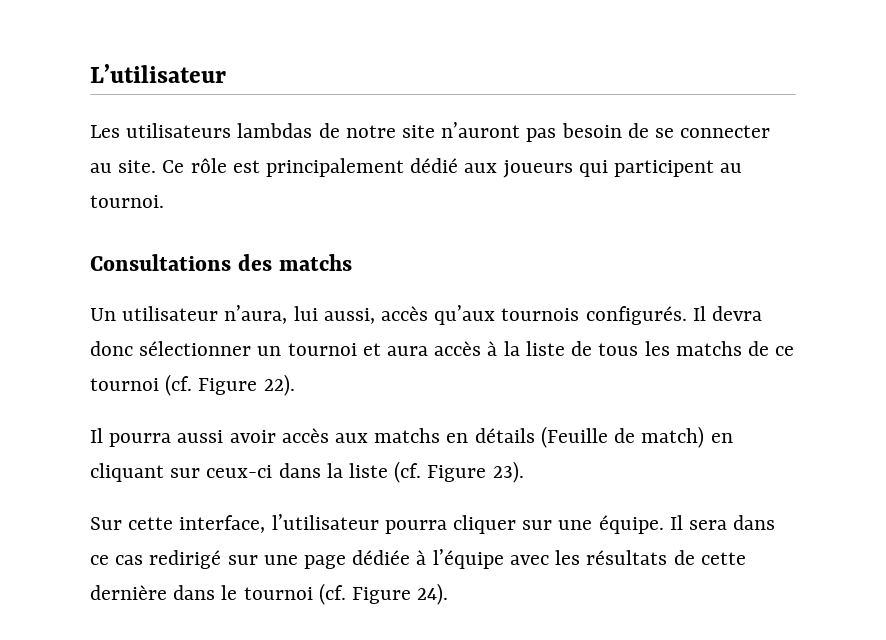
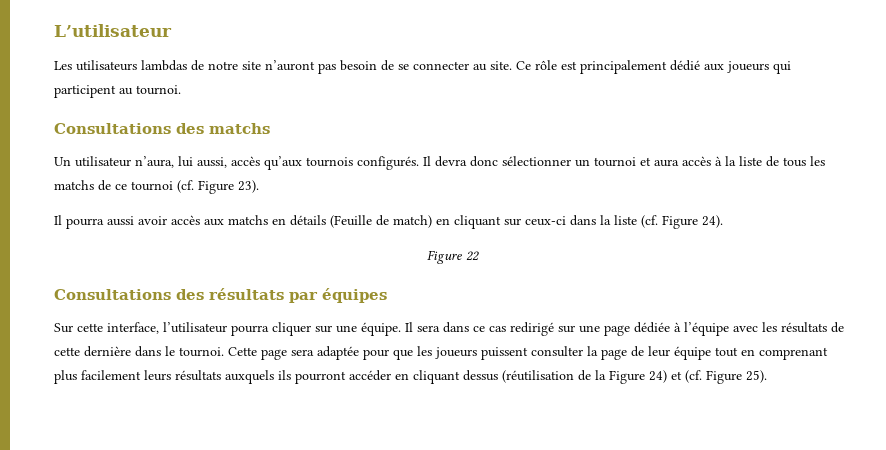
- Il devra donc sélectionner un tournoi et aura accès à la liste de tous les matchs de ce tournoi (cf. Figure 22).
+ Il devra donc sélectionner un tournoi et aura accès à la liste de tous les matchs de ce tournoi (cf. Figure 23).
- Il pourra aussi avoir accès aux matchs en détails (Feuille de match) en cliquant sur ceux-ci dans la liste (cf. Figure 23).
+ Il pourra aussi avoir accès aux matchs en détails (Feuille de match) en cliquant sur ceux-ci dans la liste (cf. Figure 24).
+ Figure 22
+ Consultations des résultats par équipes
- Il sera dans ce cas redirigé sur une page dédiée à l’équipe avec les résultats de cette dernière dans le tournoi (cf. Figure 24).
+ Il sera dans ce cas redirigé sur une page dédiée à l’équipe avec les résultats de cette dernière dans le tournoi. Cette page sera adaptée pour que les joueurs puissent consulter la page de leur équipe tout en comprenant plus facilement leurs résultats auxquels ils pourront accéder en cliquant dessus (réutilisation de la Figure 24) et (cf. Figure 25).

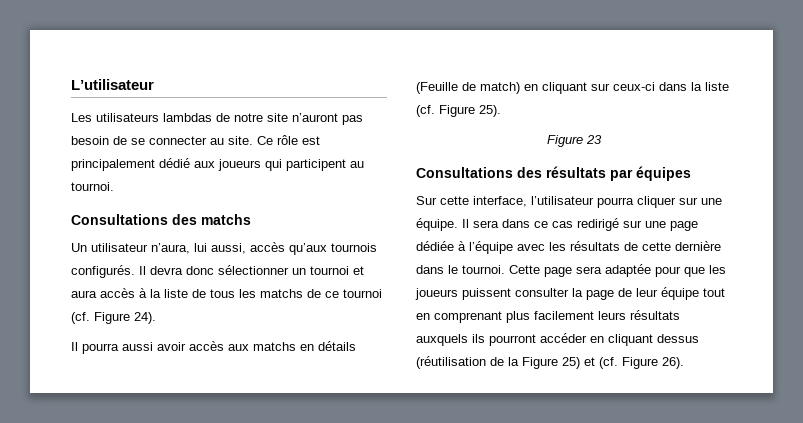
- Il devra donc sélectionner un tournoi et aura accès à la liste de tous les matchs de ce tournoi (cf. Figure 23).
+ Il devra donc sélectionner un tournoi et aura accès à la liste de tous les matchs de ce tournoi (cf. Figure 24).
- Il pourra aussi avoir accès aux matchs en détails (Feuille de match) en cliquant sur ceux-ci dans la liste (cf. Figure 24).
- Figure 22
+ Il pourra aussi avoir accès aux matchs en détails (Feuille de match) en cliquant sur ceux-ci dans la liste (cf. Figure 25).
+ Figure 23
- Cette page sera adaptée pour que les joueurs puissent consulter la page de leur équipe tout en comprenant plus facilement leurs résultats auxquels ils pourront accéder en cliquant dessus (réutilisation de la Figure 24) et (cf. Figure 25).
+ Cette page sera adaptée pour que les joueurs puissent consulter la page de leur équipe tout en comprenant plus facilement leurs résultats auxquels ils pourront accéder en cliquant dessus (réutilisation de la Figure 25) et (cf. Figure 26).

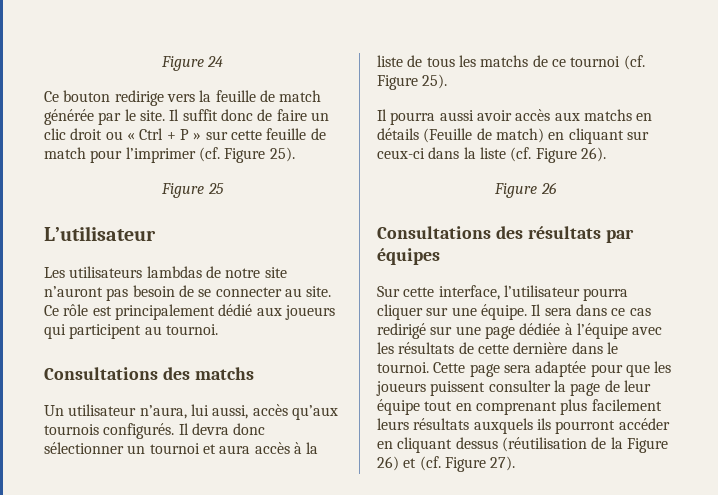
+ Figure 24
+ Ce bouton redirige vers la feuille de match générée par le site. Il suffit donc de faire un clic droit ou « Ctrl + P » sur cette feuille de match pour l’imprimer (cf. Figure 25).
+ Figure 25
- Il devra donc sélectionner un tournoi et aura accès à la liste de tous les matchs de ce tournoi (cf. Figure 24).
+ Il devra donc sélectionner un tournoi et aura accès à la liste de tous les matchs de ce tournoi (cf. Figure 25).
- Il pourra aussi avoir accès aux matchs en détails (Feuille de match) en cliquant sur ceux-ci dans la liste (cf. Figure 25).
- Figure 23
+ Il pourra aussi avoir accès aux matchs en détails (Feuille de match) en cliquant sur ceux-ci dans la liste (cf. Figure 26).
+ Figure 26
- Cette page sera adaptée pour que les joueurs puissent consulter la page de leur équipe tout en comprenant plus facilement leurs résultats auxquels ils pourront accéder en cliquant dessus (réutilisation de la Figure 25) et (cf. Figure 26).
+ Cette page sera adaptée pour que les joueurs puissent consulter la page de leur équipe tout en comprenant plus facilement leurs résultats auxquels ils pourront accéder en cliquant dessus (réutilisation de la Figure 26) et (cf. Figure 27).

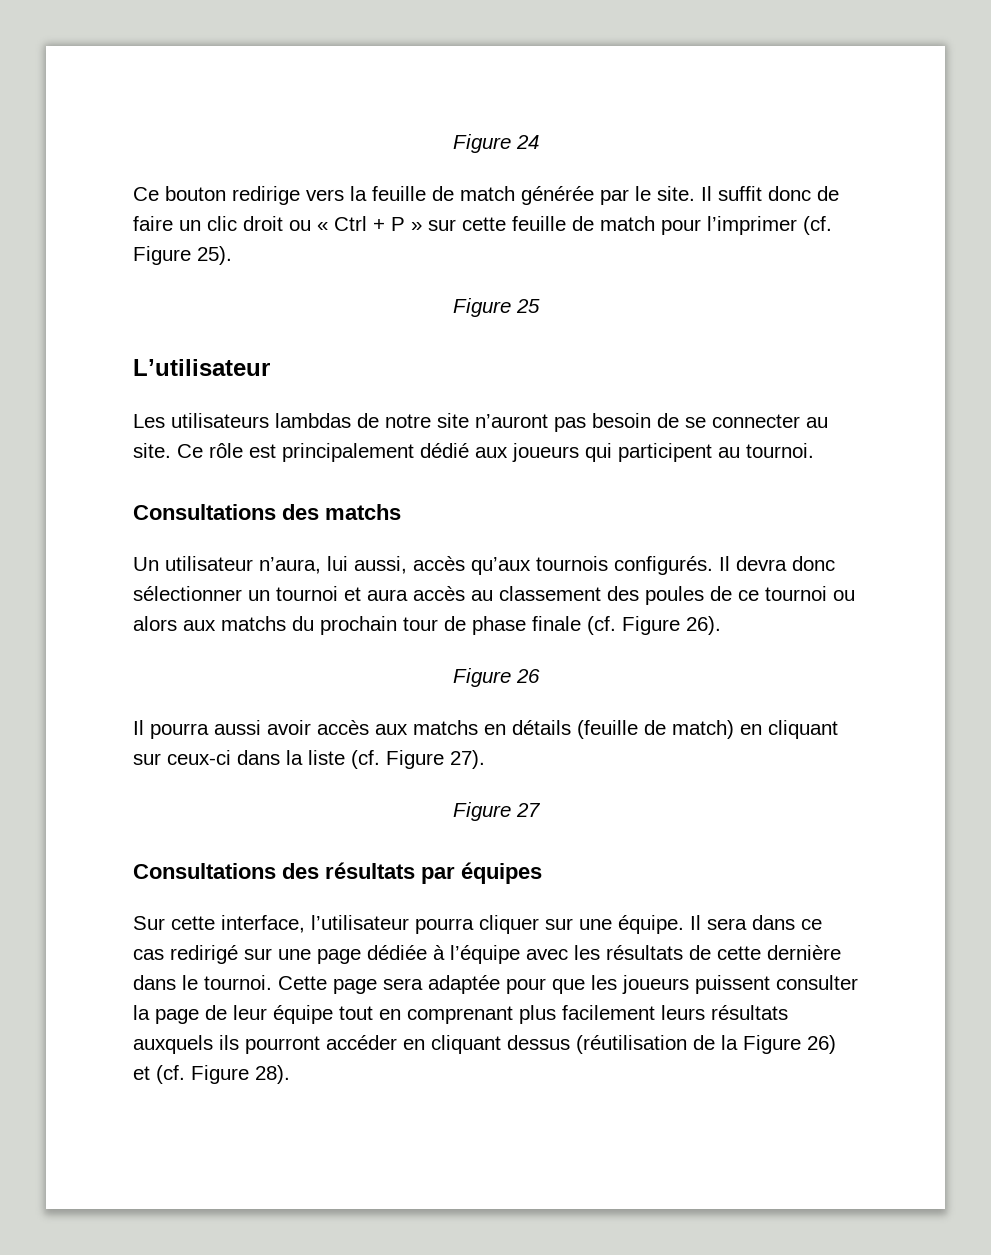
- Il devra donc sélectionner un tournoi et aura accès à la liste de tous les matchs de ce tournoi (cf. Figure 25).
+ Il devra donc sélectionner un tournoi et aura accès au classement des poules de ce tournoi ou alors aux matchs du prochain tour de phase finale (cf. Figure 26).
+ Figure 26
- Il pourra aussi avoir accès aux matchs en détails (Feuille de match) en cliquant sur ceux-ci dans la liste (cf. Figure 26).
- Figure 26
+ Il pourra aussi avoir accès aux matchs en détails (feuille de match) en cliquant sur ceux-ci dans la liste (cf. Figure 27).
+ Figure 27
- Cette page sera adaptée pour que les joueurs puissent consulter la page de leur équipe tout en comprenant plus facilement leurs résultats auxquels ils pourront accéder en cliquant dessus (réutilisation de la Figure 26) et (cf. Figure 27).
+ Cette page sera adaptée pour que les joueurs puissent consulter la page de leur équipe tout en comprenant plus facilement leurs résultats auxquels ils pourront accéder en cliquant dessus (réutilisation de la Figure 26) et (cf. Figure 28).

